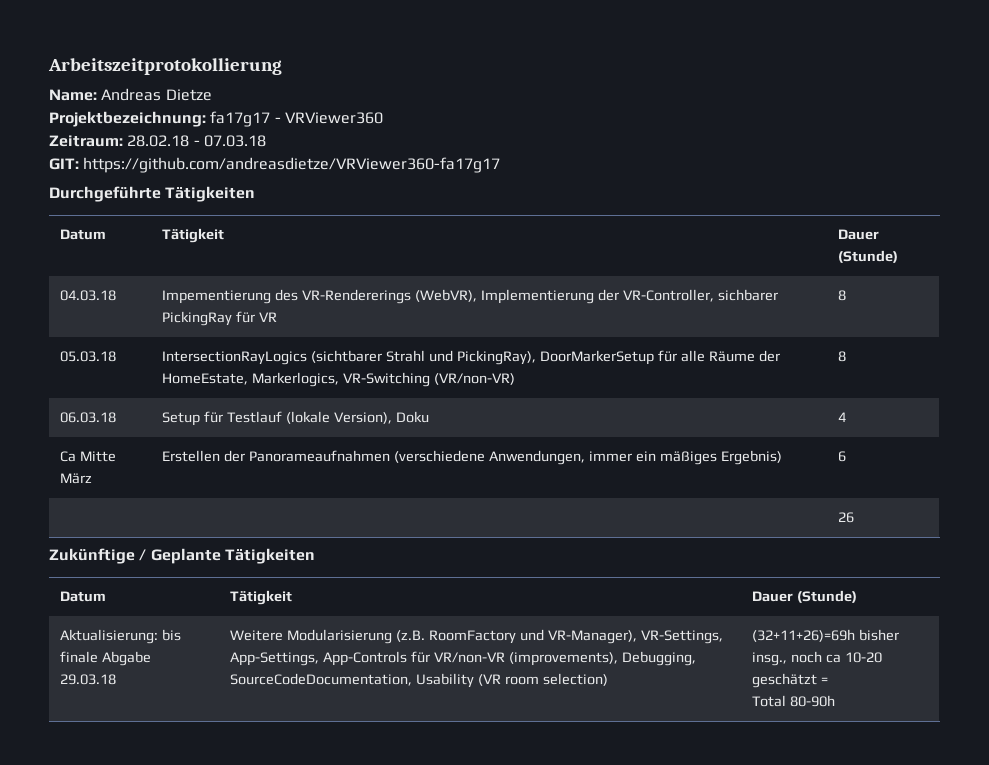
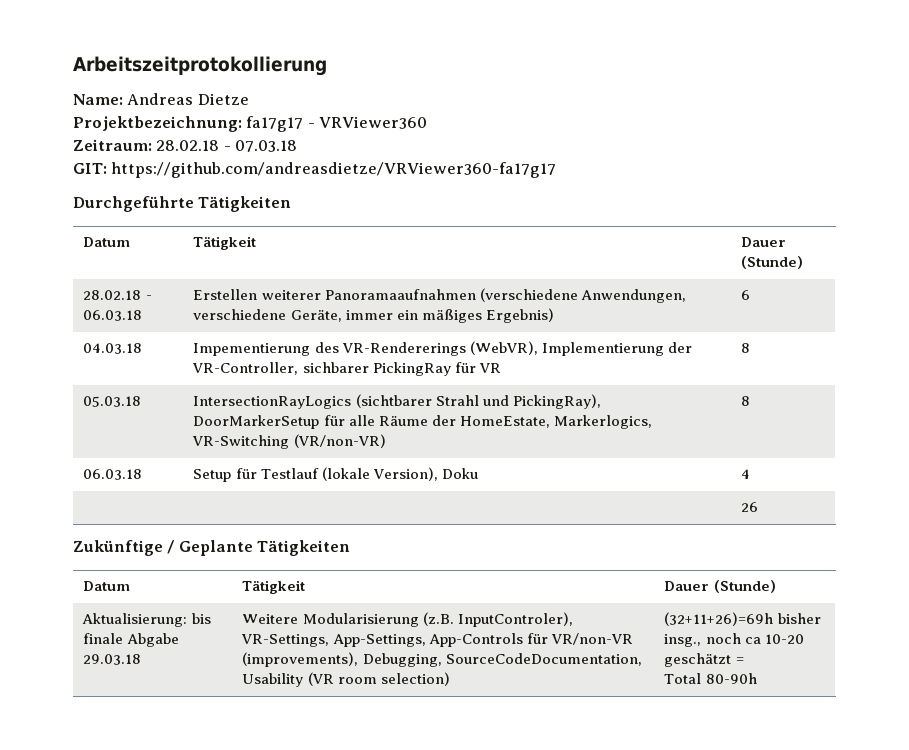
+ 28.02.18 - 06.03.18 | Erstellen weiterer Panoramaaufnahmen (verschiedene Anwendungen, verschiedene Geräte, immer ein mäßiges Ergebnis) | 6
- Ca Mitte März | Erstellen der Panorameaufnahmen (verschiedene Anwendungen, immer ein mäßiges Ergebnis) | 6
- Aktualisierung: bis finale Abgabe 29.03.18 | Weitere Modularisierung (z.B. RoomFactory und VR-Manager), VR-Settings, App-Settings, App-Controls für VR/non-VR (improvements), Debugging, SourceCodeDocumentation, Usability (VR room selection) | (32+11+26)=69h bisher insg., noch ca 10-20 geschätzt =
+ Aktualisierung: bis finale Abgabe 29.03.18 | Weitere Modularisierung (z.B. InputControler), VR-Settings, App-Settings, App-Controls für VR/non-VR (improvements), Debugging, SourceCodeDocumentation, Usability (VR room selection) | (32+11+26)=69h bisher insg., noch ca 10-20 geschätzt =

